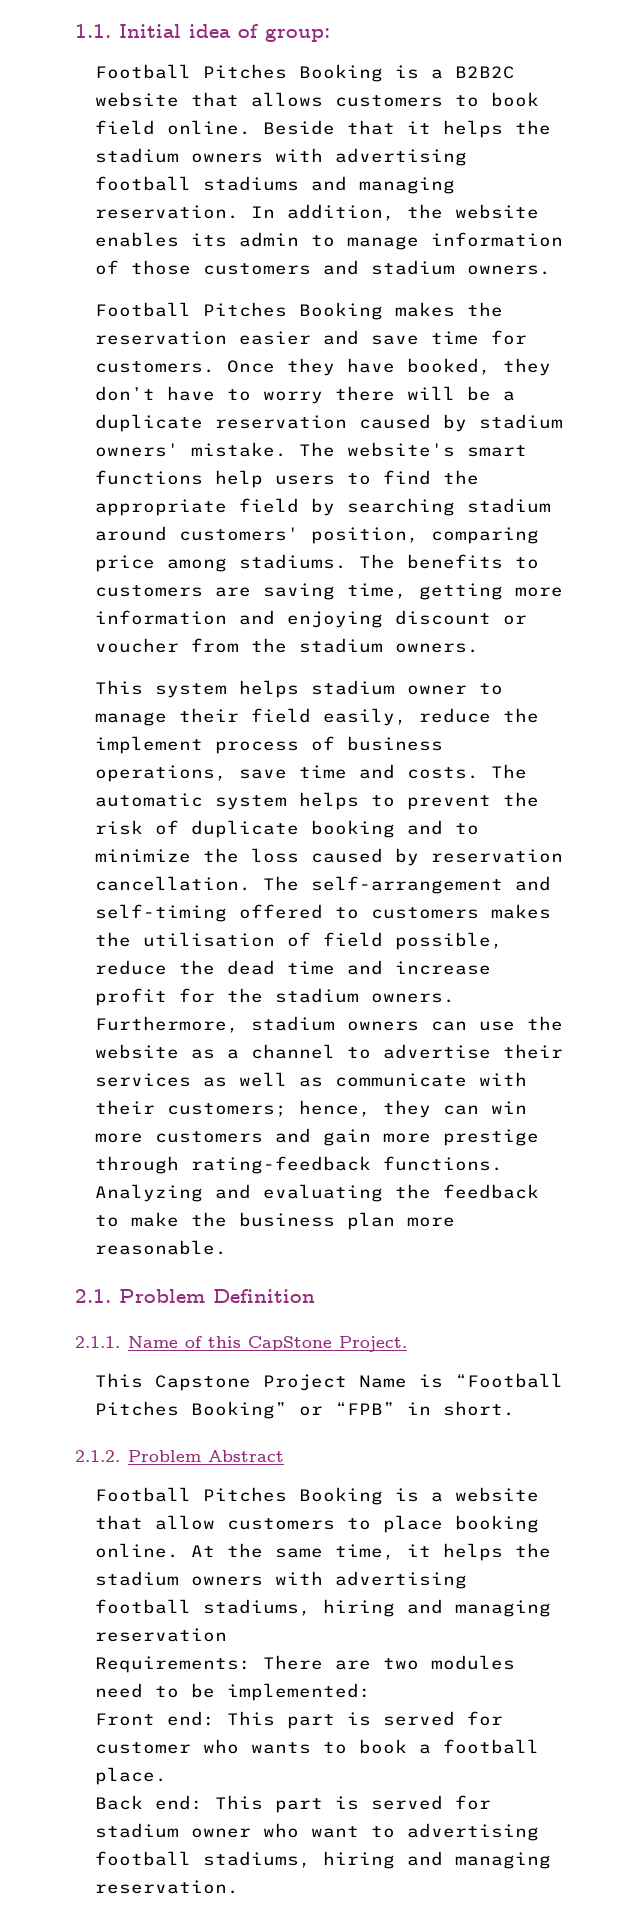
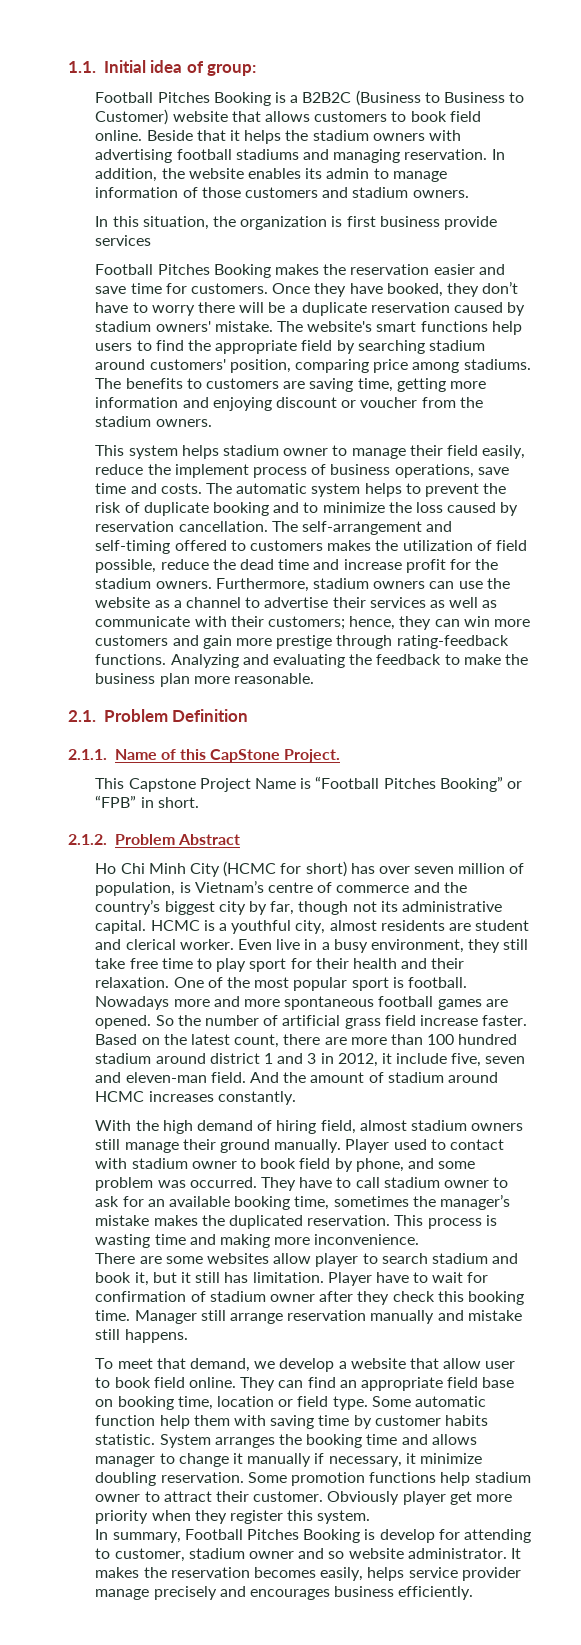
- Football Pitches Booking is a B2B2C website that allows customers to book field online.
+ Football Pitches Booking is a B2B2C (Business to Business to Customer) website that allows customers to book field online.
+ In this situation, the organization is first business provide services
- The self-arrangement and self-timing offered to customers makes the utilisation of field possible, reduce the dead time and increase profit for the stadium owners.
+ The self-arrangement and self-timing offered to customers makes the utilization of field possible, reduce the dead time and increase profit for the stadium owners.
- Football Pitches Booking is a website that allow customers to place booking online. At the same time, it helps the stadium owners with advertising football stadiums, hiring and managing reservation
- Requirements: There are two modules need to be implemented:
- Front end: This part is served for customer who wants to book a football place.
- Back end: This part is served for stadium owner who want to advertising football stadiums, hiring and managing reservation.
+ Ho Chi Minh City (HCMC for short) has over seven million of population, is Vietnam’s centre of commerce and the country’s biggest city by far, though not its administrative capital. HCMC is a youthful city, almost residents are student and clerical worker. Even live in a busy environment, they still take free time to play sport for their health and their relaxation. One of the most popular sport is football. Nowadays more and more spontaneous football games are opened. So the number of artificial grass field increase faster. Based on the latest count, there are more than 100 hundred stadium around district 1 and 3 in 2012, it include five, seven and eleven-man field. And the amount of stadium around HCMC increases constantly.
+ With the high demand of hiring field, almost stadium owners still manage their ground manually. Player used to contact with stadium owner to book field by phone, and some problem was occurred. They have to call stadium owner to ask for an available booking time, sometimes the manager’s mistake makes the duplicated reservation. This process is wasting time and making more inconvenience.
+ There are some websites allow player to search stadium and book it, but it still has limitation. Player have to wait for confirmation of stadium owner after they check this booking time. Manager still arrange reservation manually and mistake still happens.
+ To meet that demand, we develop a website that allow user to book field online. They can find an appropriate field base on booking time, location or field type. Some automatic function help them with saving time by customer habits statistic. System arranges the booking time and allows manager to change it manually if necessary, it minimize doubling reservation. Some promotion functions help stadium owner to attract their customer. Obviously player get more priority when they register this system.
+ In summary, Football Pitches Booking is develop for attending to customer, stadium owner and so website administrator. It makes the reservation becomes easily, helps service provider manage precisely and encourages business efficiently.

